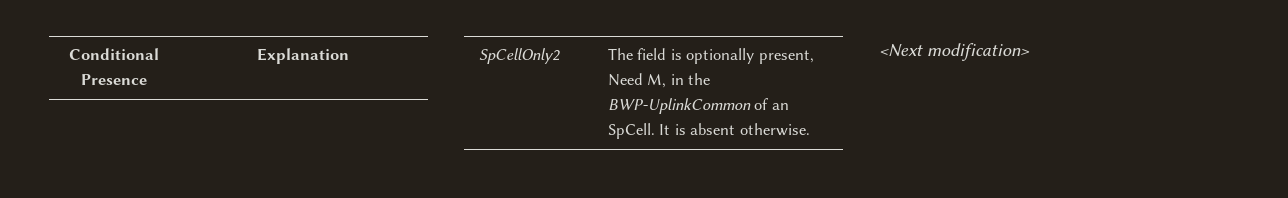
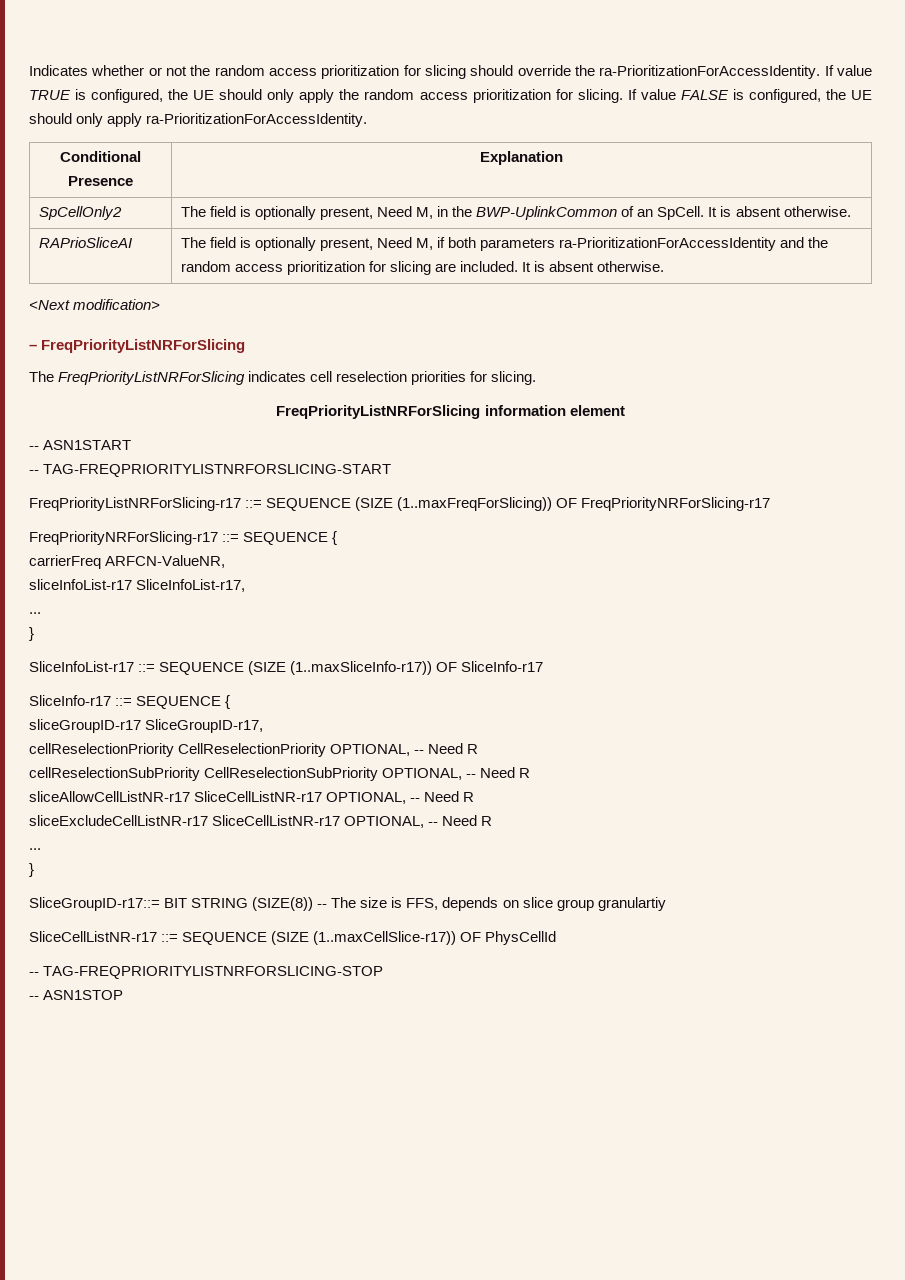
+ Indicates whether or not the random access prioritization for slicing should override the ra-PrioritizationForAccessIdentity. If value TRUE is configured, the UE should only apply the random access prioritization for slicing. If value FALSE is configured, the UE should only apply ra-PrioritizationForAccessIdentity.
+ RAPrioSliceAI | The field is optionally present, Need M, if both parameters ra-PrioritizationForAccessIdentity and the random access prioritization for slicing are included. It is absent otherwise.
  <Next modification>
+ – FreqPriorityListNRForSlicing
+ The FreqPriorityListNRForSlicing indicates cell reselection priorities for slicing.
+ FreqPriorityListNRForSlicing information element
+ -- ASN1START
+ -- TAG-FREQPRIORITYLISTNRFORSLICING-START
+ FreqPriorityListNRForSlicing-r17 ::= SEQUENCE (SIZE (1..maxFreqForSlicing)) OF FreqPriorityNRForSlicing-r17
+ FreqPriorityNRForSlicing-r17 ::= SEQUENCE {
+ carrierFreq ARFCN-ValueNR,
+ sliceInfoList-r17 SliceInfoList-r17,
+ ...
+ }
+ SliceInfoList-r17 ::= SEQUENCE (SIZE (1..maxSliceInfo-r17)) OF SliceInfo-r17
+ SliceInfo-r17 ::= SEQUENCE {
+ sliceGroupID-r17 SliceGroupID-r17,
+ cellReselectionPriority CellReselectionPriority OPTIONAL, -- Need R
+ cellReselectionSubPriority CellReselectionSubPriority OPTIONAL, -- Need R
+ sliceAllowCellListNR-r17 SliceCellListNR-r17 OPTIONAL, -- Need R
+ sliceExcludeCellListNR-r17 SliceCellListNR-r17 OPTIONAL, -- Need R
+ ...
+ }
+ SliceGroupID-r17::= BIT STRING (SIZE(8)) -- The size is FFS, depends on slice group granulartiy
+ SliceCellListNR-r17 ::= SEQUENCE (SIZE (1..maxCellSlice-r17)) OF PhysCellId
+ -- TAG-FREQPRIORITYLISTNRFORSLICING-STOP
+ -- ASN1STOP

